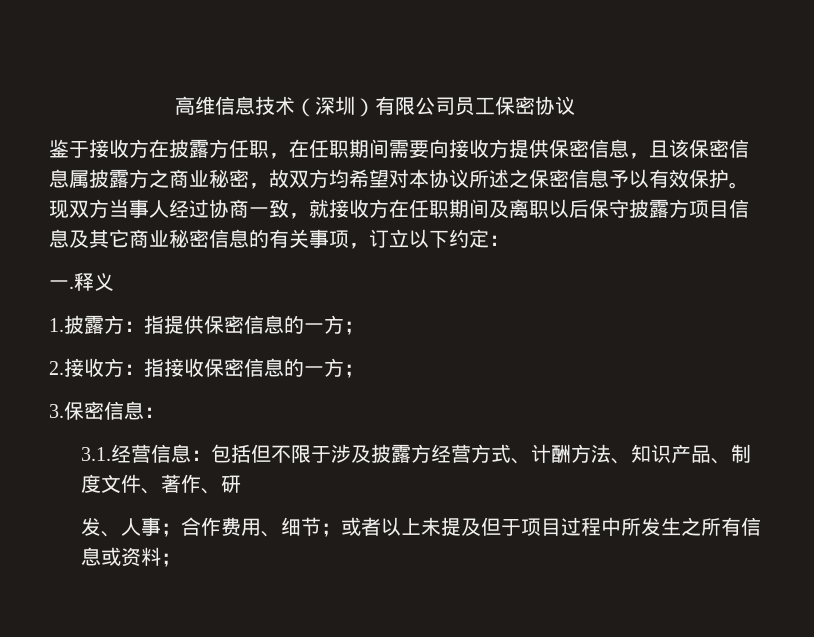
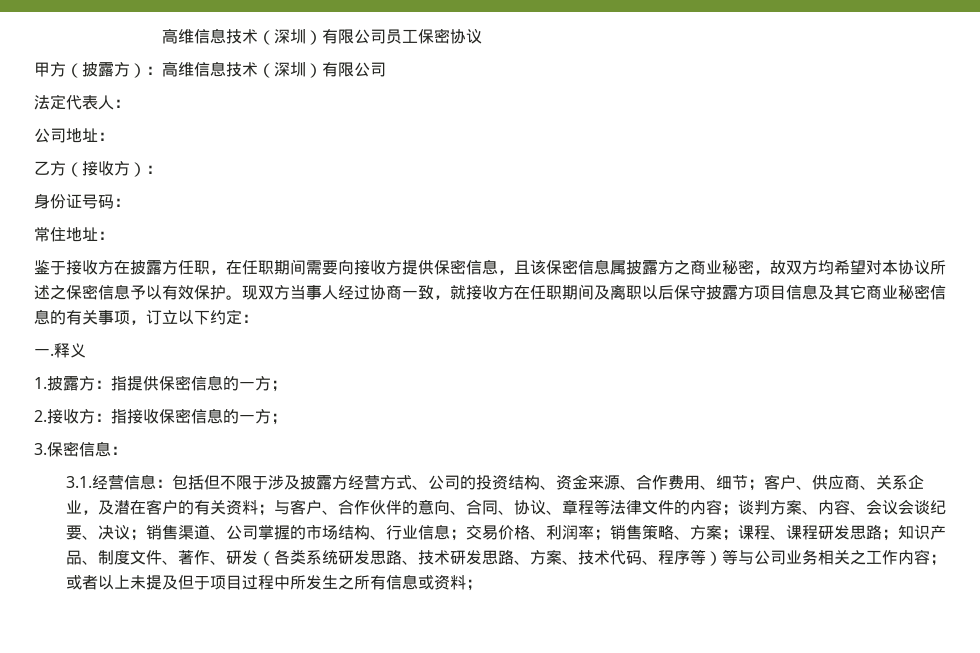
+ 甲方（披露方）：高维信息技术（深圳）有限公司
+ 法定代表人：
+ 公司地址：
+ 乙方（接收方）：
+ 身份证号码：
+ 常住地址：
- 3.1.经营信息：包括但不限于涉及披露方经营方式、计酬方法、知识产品、制度文件、著作、研
- 发、人事；合作费用、细节；或者以上未提及但于项目过程中所发生之所有信息或资料；
+ 3.1.经营信息：包括但不限于涉及披露方经营方式、公司的投资结构、资金来源、合作费用、细节；客户、供应商、关系企业，及潜在客户的有关资料；与客户、合作伙伴的意向、合同、协议、章程等法律文件的内容；谈判方案、内容、会议会谈纪要、决议；销售渠道、公司掌握的市场结构、行业信息；交易价格、利润率；销售策略、方案；课程、课程研发思路；知识产品、制度文件、著作、研发（各类系统研发思路、技术研发思路、方案、技术代码、程序等）等与公司业务相关之工作内容；或者以上未提及但于项目过程中所发生之所有信息或资料；

